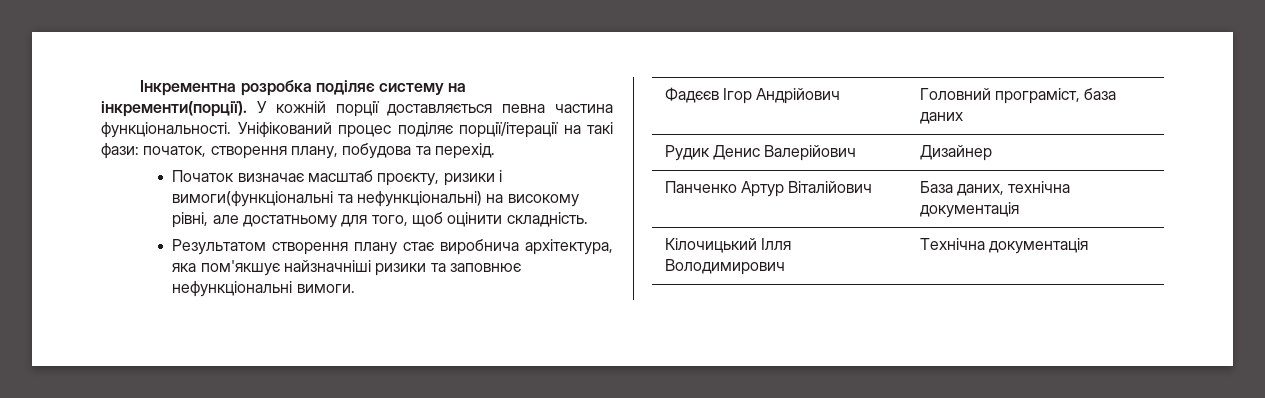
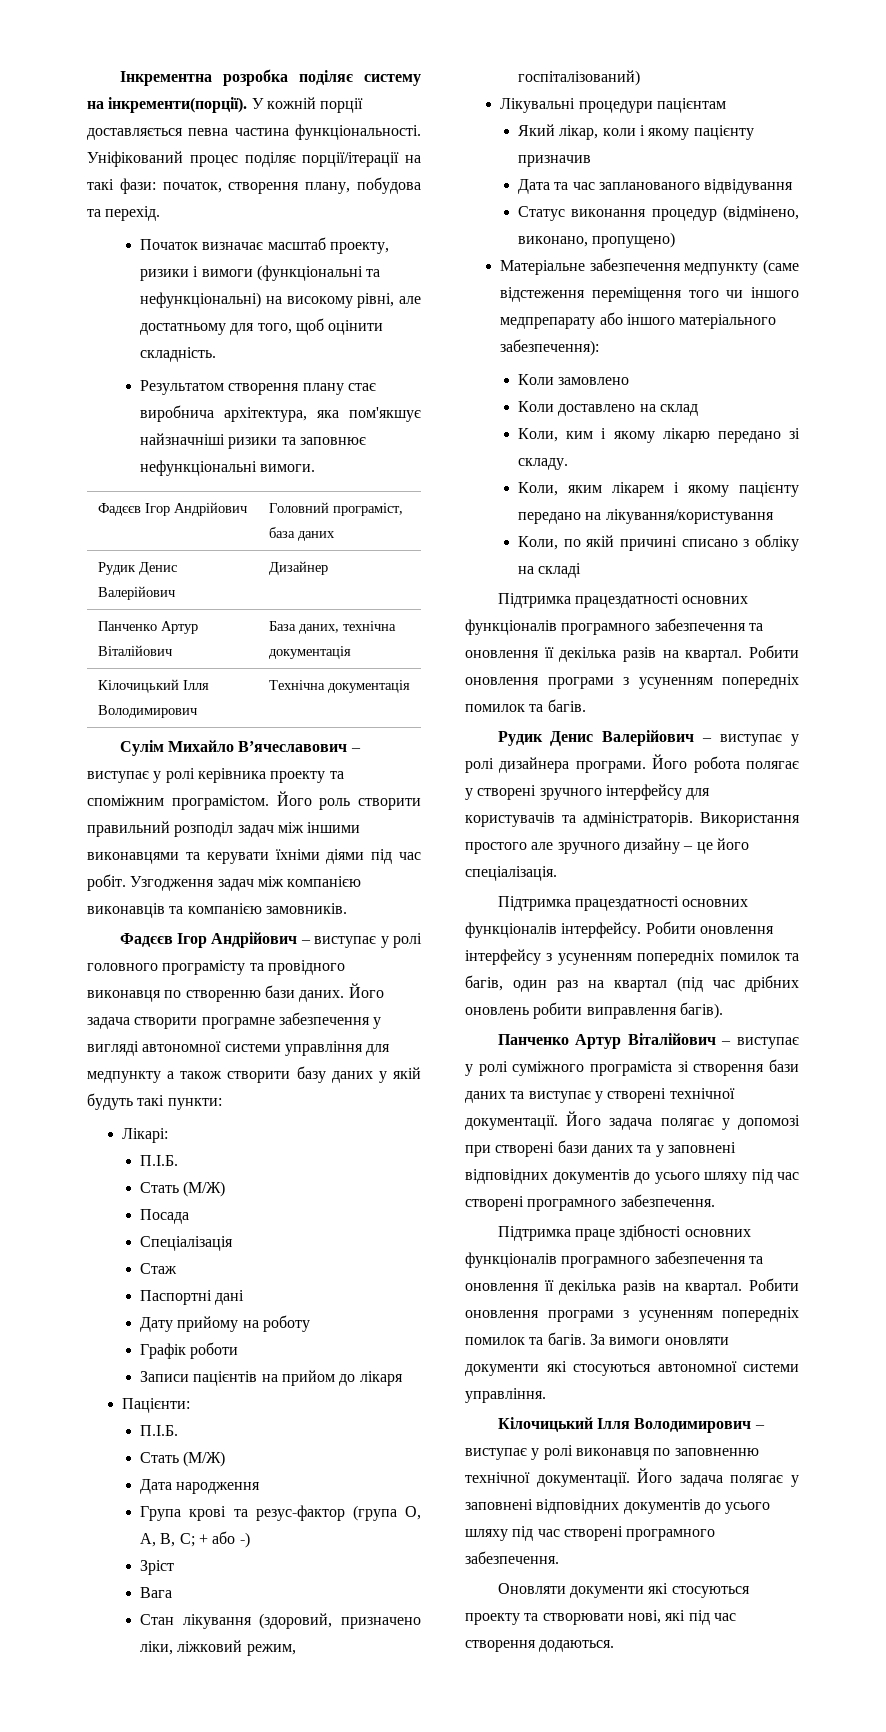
- Початок визначає масштаб проєкту, ризики і вимоги(функціональні та нефункціональні) на високому рівні, але достатньому для того, щоб оцінити складність.
+ Початок визначає масштаб проекту, ризики і вимоги (функціональні та нефункціональні) на високому рівні, але достатньому для того, щоб оцінити складність.
+ Сулім Михайло В’ячеславович – виступає у ролі керівника проекту та споміжним програмістом. Його роль створити правильний розподіл задач між іншими виконавцями та керувати їхніми діями під час робіт. Узгодження задач між компанією виконавців та компанією замовників.
+ Фадєєв Ігор Андрійович – виступає у ролі головного програмісту та провідного виконавця по створенню бази даних. Його задача створити програмне забезпечення у вигляді автономної системи управління для медпункту а також створити базу даних у якій будуть такі пункти:
+ Лікарі:
+ П.І.Б.
+ Стать (М/Ж)
+ Посада
+ Спеціалізація
+ Стаж
+ Паспортні дані
+ Дату прийому на роботу
+ Графік роботи
+ Записи пацієнтів на прийом до лікаря
+ Пацієнти:
+ П.І.Б.
+ Стать (М/Ж)
+ Дата народження
+ Група крові та резус-фактор (група O, A, B, C; + або -)
+ Зріст
+ Вага
+ Стан лікування (здоровий, призначено ліки, ліжковий режим, госпіталізований)
+ Лікувальні процедури пацієнтам
+ Який лікар, коли і якому пацієнту призначив
+ Дата та час запланованого відвідування
+ Статус виконання процедур (відмінено, виконано, пропущено)
+ Матеріальне забезпечення медпункту (саме відстеження переміщення того чи іншого медпрепарату або іншого матеріального забезпечення):
+ Коли замовлено
+ Коли доставлено на склад
+ Коли, ким і якому лікарю передано зі складу.
+ Коли, яким лікарем і якому пацієнту передано на лікування/користування
+ Коли, по якій причині списано з обліку на складі
+ Підтримка працездатності основних функціоналів програмного забезпечення та оновлення її декілька разів на квартал. Робити оновлення програми з усуненням попередніх помилок та багів.
+ Рудик Денис Валерійович – виступає у ролі дизайнера програми. Його робота полягає у створені зручного інтерфейсу для користувачів та адміністраторів. Використання простого але зручного дизайну – це його спеціалізація.
+ Підтримка працездатності основних функціоналів інтерфейсу. Робити оновлення інтерфейсу з усуненням попередніх помилок та багів, один раз на квартал (під час дрібних оновлень робити виправлення багів).
+ Панченко Артур Віталійович – виступає у ролі суміжного програміста зі створення бази даних та виступає у створені технічної документації. Його задача полягає у допомозі при створені бази даних та у заповнені відповідних документів до усього шляху під час створені програмного забезпечення.
+ Підтримка праце здібності основних функціоналів програмного забезпечення та оновлення її декілька разів на квартал. Робити оновлення програми з усуненням попередніх помилок та багів. За вимоги оновляти документи які стосуються автономної системи управління.
+ Кілочицький Ілля Володимирович – виступає у ролі виконавця по заповненню технічної документації. Його задача полягає у заповнені відповідних документів до усього шляху під час створені програмного забезпечення.
+ Оновляти документи які стосуються проекту та створювати нові, які під час створення додаються.

